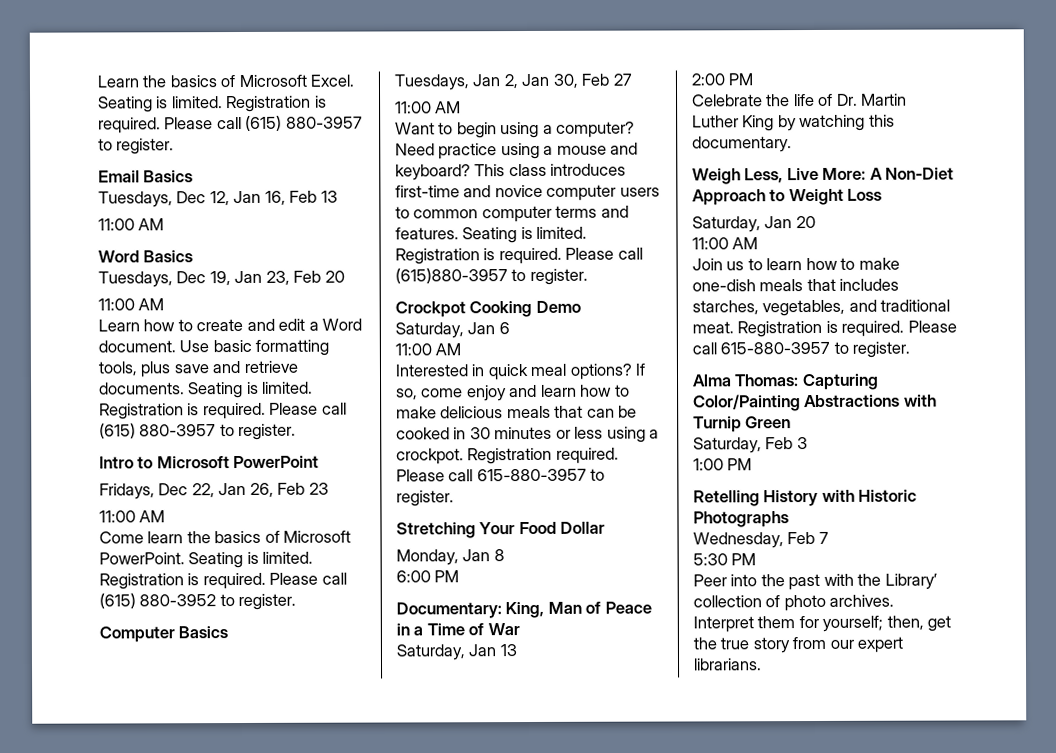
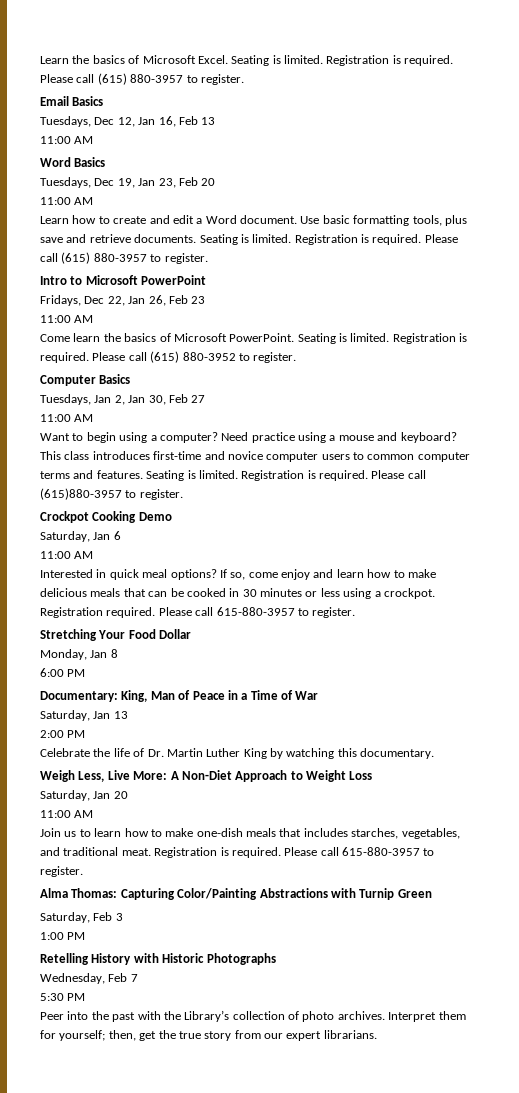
- Peer into the past with the Library’ collection of photo archives.
+ Peer into the past with the Library’s collection of photo archives.

